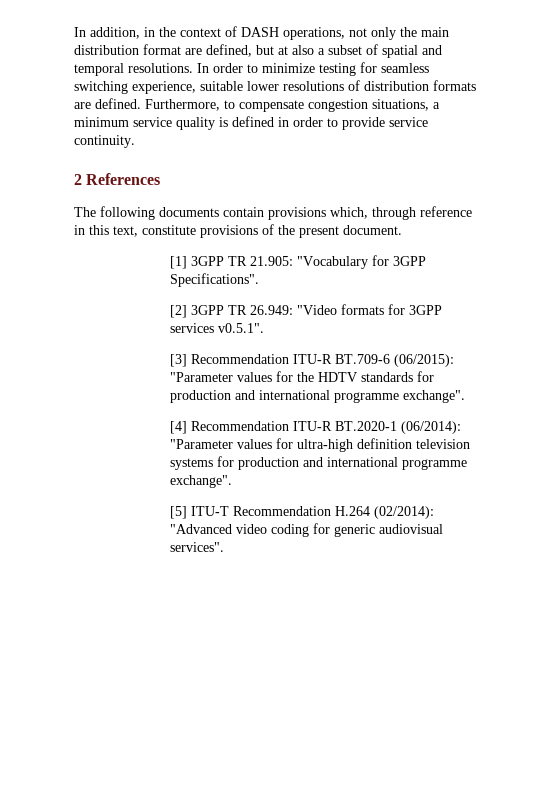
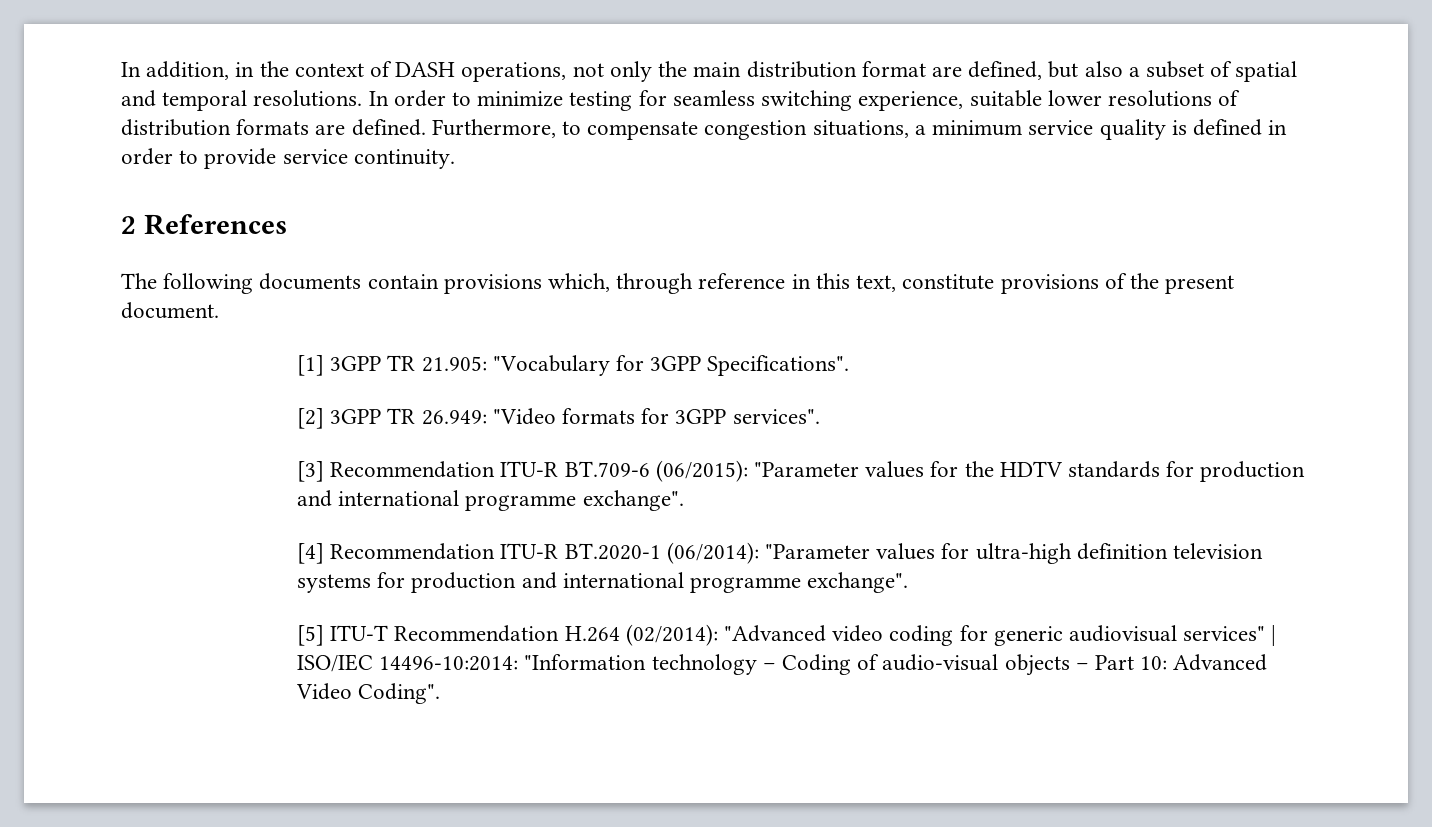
- In addition, in the context of DASH operations, not only the main distribution format are defined, but at also a subset of spatial and temporal resolutions.
+ In addition, in the context of DASH operations, not only the main distribution format are defined, but also a subset of spatial and temporal resolutions.
- [2] 3GPP TR 26.949: "Video formats for 3GPP services v0.5.1".
+ [2] 3GPP TR 26.949: "Video formats for 3GPP services".
- [5] ITU-T Recommendation H.264 (02/2014): "Advanced video coding for generic audiovisual services".
+ [5] ITU-T Recommendation H.264 (02/2014): "Advanced video coding for generic audiovisual services" | ISO/IEC 14496-10:2014: "Information technology – Coding of audio-visual objects – Part 10: Advanced Video Coding".

